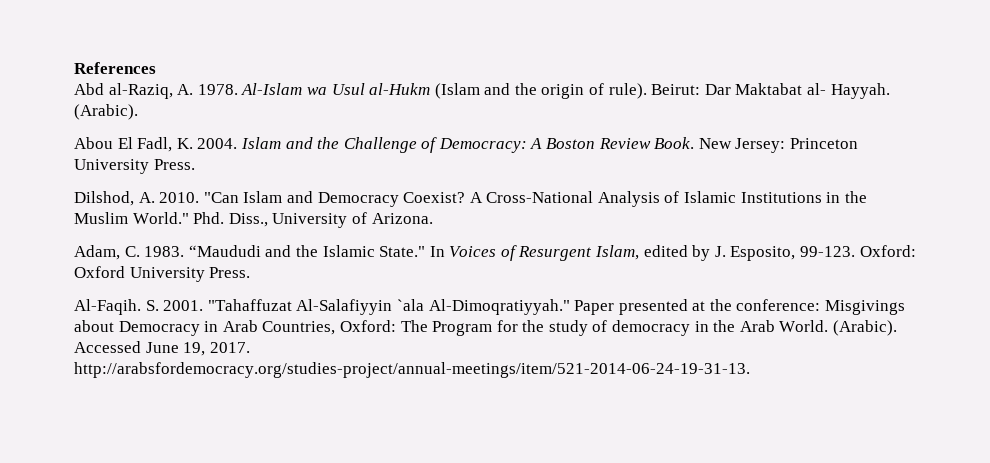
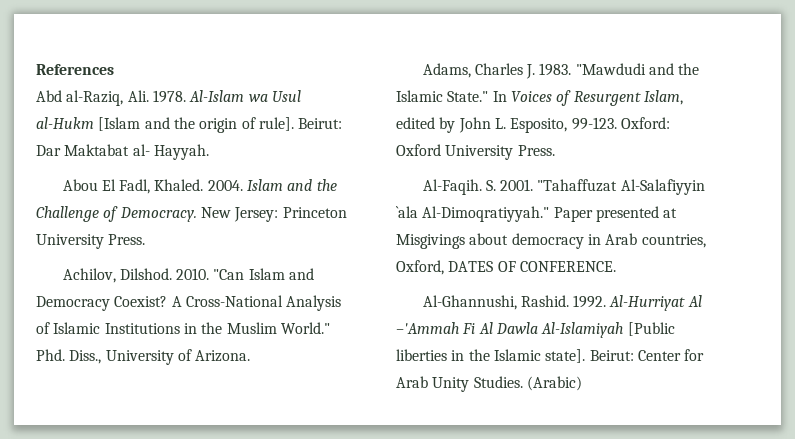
- Abd al-Raziq, A. 1978.
+ Abd al-Raziq, Ali. 1978.
- Al-Islam wa Usul al-Hukm (Islam and the origin of rule).
+ Al-Islam wa Usul al-Hukm [Islam and the origin of rule].
- Beirut: Dar Maktabat al- Hayyah. (Arabic).
+ Beirut: Dar Maktabat al- Hayyah.
- Abou El Fadl, K. 2004.
+ Abou El Fadl, Khaled. 2004.
- Islam and the Challenge of Democracy: A Boston Review Book.
+ Islam and the Challenge of Democracy.
- Dilshod, A. 2010.
+ Achilov, Dilshod. 2010.
- Adam, C. 1983. “Maududi and the Islamic State."
+ Adams, Charles J. 1983. "Mawdudi and the Islamic State."
- In Voices of Resurgent Islam, edited by J. Esposito, 99-123.
+ In Voices of Resurgent Islam, edited by John L. Esposito, 99-123.
- Paper presented at the conference: Misgivings about Democracy in Arab Countries, Oxford: The Program for the study of democracy in the Arab World. (Arabic). Accessed June 19, 2017. http://arabsfordemocracy.org/studies-project/annual-meetings/item/521-2014-06-24-19-31-13.
+ Paper presented at Misgivings about democracy in Arab countries, Oxford, DATES OF CONFERENCE.
+ Al-Ghannushi, Rashid. 1992. Al-Hurriyat Al –'Ammah Fi Al Dawla Al-Islamiyah [Public liberties in the Islamic state]. Beirut: Center for Arab Unity Studies. (Arabic)

